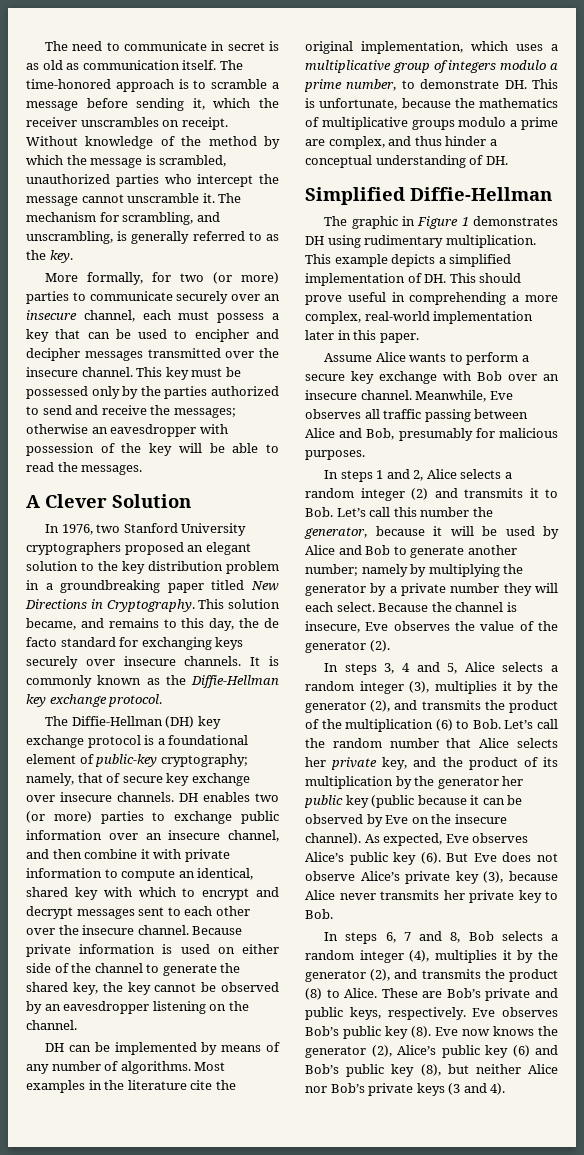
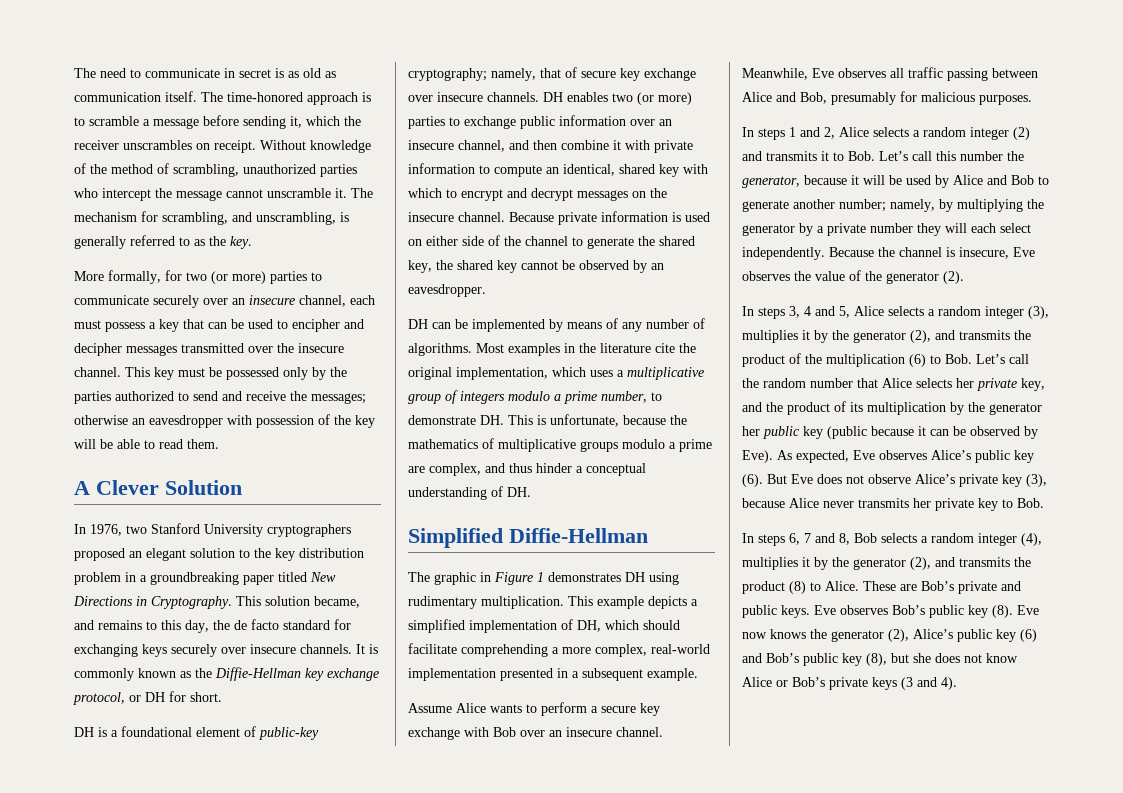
- Without knowledge of the method by which the message is scrambled, unauthorized parties who intercept the message cannot unscramble it.
+ Without knowledge of the method of scrambling, unauthorized parties who intercept the message cannot unscramble it.
- This key must be possessed only by the parties authorized to send and receive the messages; otherwise an eavesdropper with possession of the key will be able to read the messages.
+ This key must be possessed only by the parties authorized to send and receive the messages; otherwise an eavesdropper with possession of the key will be able to read them.
- It is commonly known as the Diffie-Hellman key exchange protocol.
- The Diffie-Hellman (DH) key exchange protocol is a foundational element of public-key cryptography; namely, that of secure key exchange over insecure channels.
+ It is commonly known as the Diffie-Hellman key exchange protocol, or DH for short.
+ DH is a foundational element of public-key cryptography; namely, that of secure key exchange over insecure channels.
- DH enables two (or more) parties to exchange public information over an insecure channel, and then combine it with private information to compute an identical, shared key with which to encrypt and decrypt messages sent to each other over the insecure channel.
+ DH enables two (or more) parties to exchange public information over an insecure channel, and then combine it with private information to compute an identical, shared key with which to encrypt and decrypt messages on the insecure channel.
- Because private information is used on either side of the channel to generate the shared key, the key cannot be observed by an eavesdropper listening on the channel.
+ Because private information is used on either side of the channel to generate the shared key, the shared key cannot be observed by an eavesdropper.
- This example depicts a simplified implementation of DH. This should prove useful in comprehending a more complex, real-world implementation later in this paper.
+ This example depicts a simplified implementation of DH, which should facilitate comprehending a more complex, real-world implementation presented in a subsequent example.
- In steps 1 and 2, Alice selects a random integer (2) and transmits it to Bob. Let’s call this number the generator, because it will be used by Alice and Bob to generate another number; namely by multiplying the generator by a private number they will each select.
+ In steps 1 and 2, Alice selects a random integer (2) and transmits it to Bob. Let’s call this number the generator, because it will be used by Alice and Bob to generate another number; namely, by multiplying the generator by a private number they will each select independently.
- In steps 3, 4 and 5, Alice selects a random integer (3), multiplies it by the generator (2), and transmits the product of the multiplication (6) to Bob. Let’s call the random number that Alice selects her private key, and the product of its multiplication by the generator her public key (public because it can be observed by Eve on the insecure channel).
+ In steps 3, 4 and 5, Alice selects a random integer (3), multiplies it by the generator (2), and transmits the product of the multiplication (6) to Bob. Let’s call the random number that Alice selects her private key, and the product of its multiplication by the generator her public key (public because it can be observed by Eve).
- These are Bob’s private and public keys, respectively.
+ These are Bob’s private and public keys.
- Eve now knows the generator (2), Alice’s public key (6) and Bob’s public key (8), but neither Alice nor Bob’s private keys (3 and 4).
+ Eve now knows the generator (2), Alice’s public key (6) and Bob’s public key (8), but she does not know Alice or Bob’s private keys (3 and 4).

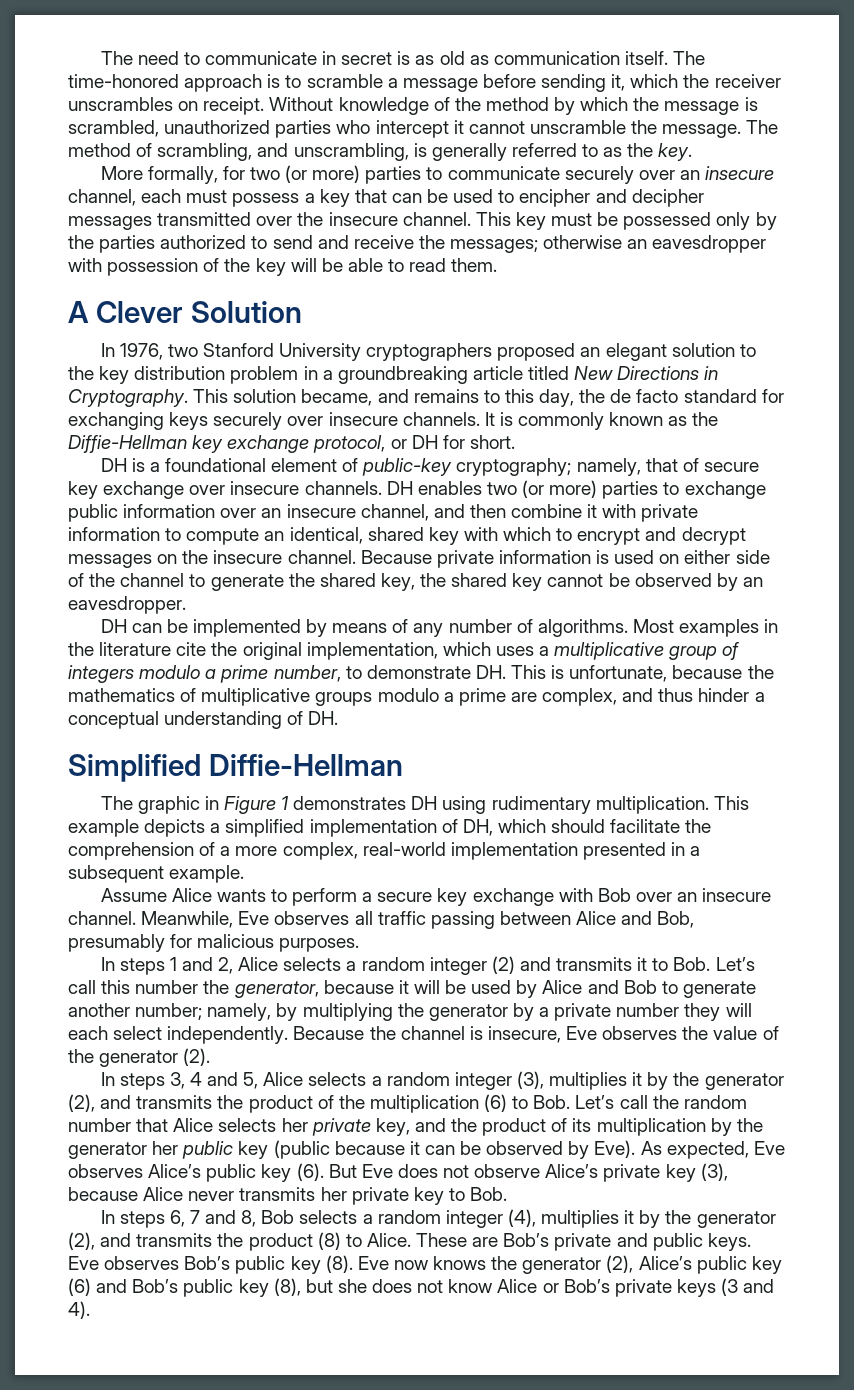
- Without knowledge of the method of scrambling, unauthorized parties who intercept the message cannot unscramble it. The mechanism for scrambling, and unscrambling, is generally referred to as the key.
+ Without knowledge of the method by which the message is scrambled, unauthorized parties who intercept it cannot unscramble the message. The method of scrambling, and unscrambling, is generally referred to as the key.
- In 1976, two Stanford University cryptographers proposed an elegant solution to the key distribution problem in a groundbreaking paper titled New Directions in Cryptography.
+ In 1976, two Stanford University cryptographers proposed an elegant solution to the key distribution problem in a groundbreaking article titled New Directions in Cryptography.
- This example depicts a simplified implementation of DH, which should facilitate comprehending a more complex, real-world implementation presented in a subsequent example.
+ This example depicts a simplified implementation of DH, which should facilitate the comprehension of a more complex, real-world implementation presented in a subsequent example.

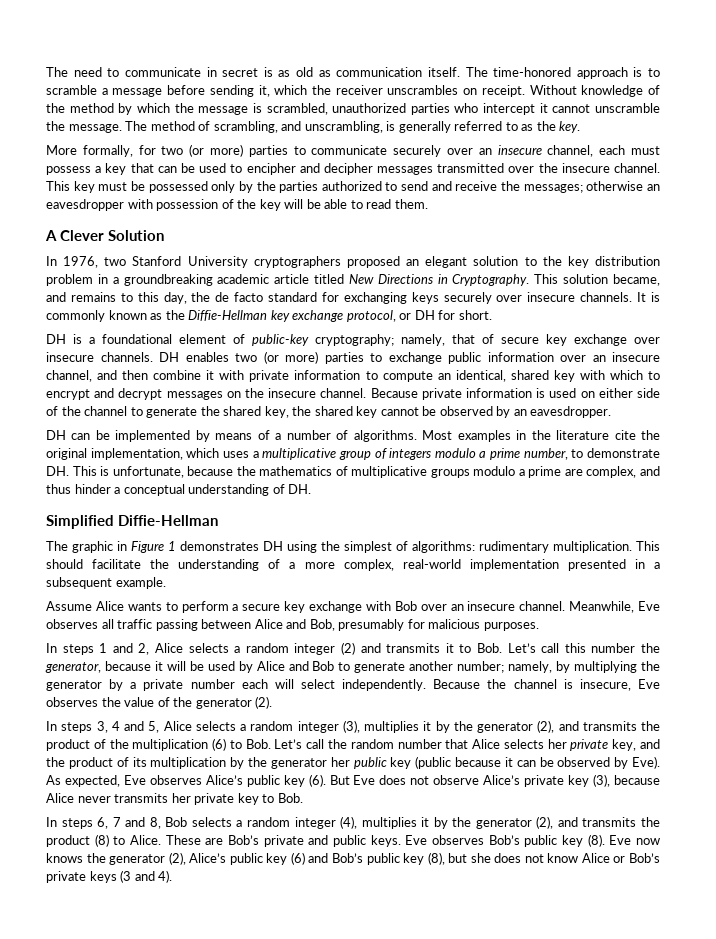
- In 1976, two Stanford University cryptographers proposed an elegant solution to the key distribution problem in a groundbreaking article titled New Directions in Cryptography.
+ In 1976, two Stanford University cryptographers proposed an elegant solution to the key distribution problem in a groundbreaking academic article titled New Directions in Cryptography.
- DH can be implemented by means of any number of algorithms.
+ DH can be implemented by means of a number of algorithms.
- The graphic in Figure 1 demonstrates DH using rudimentary multiplication. This example depicts a simplified implementation of DH, which should facilitate the comprehension of a more complex, real-world implementation presented in a subsequent example.
+ The graphic in Figure 1 demonstrates DH using the simplest of algorithms: rudimentary multiplication. This should facilitate the understanding of a more complex, real-world implementation presented in a subsequent example.
- In steps 1 and 2, Alice selects a random integer (2) and transmits it to Bob. Let’s call this number the generator, because it will be used by Alice and Bob to generate another number; namely, by multiplying the generator by a private number they will each select independently.
+ In steps 1 and 2, Alice selects a random integer (2) and transmits it to Bob. Let’s call this number the generator, because it will be used by Alice and Bob to generate another number; namely, by multiplying the generator by a private number each will select independently.

